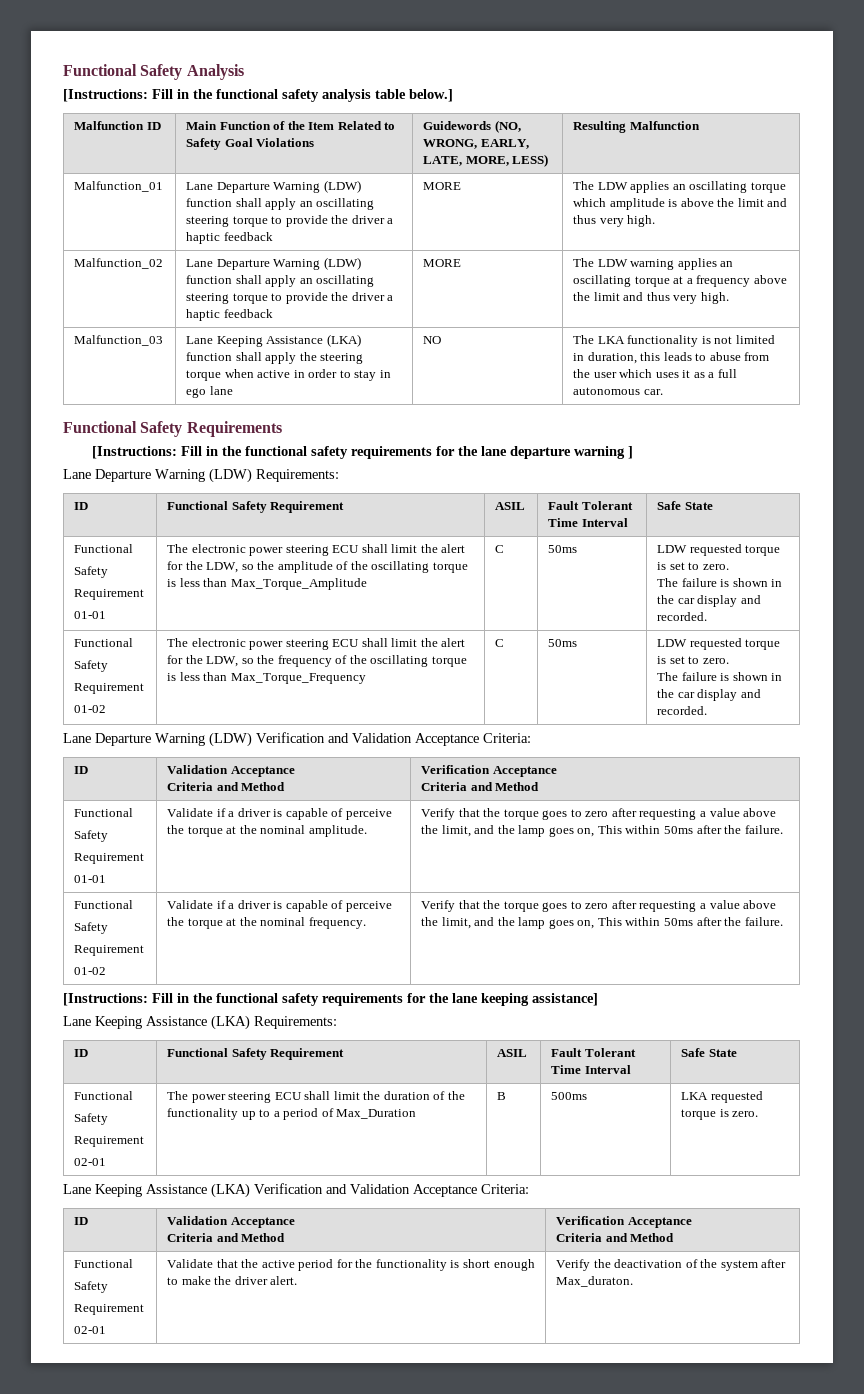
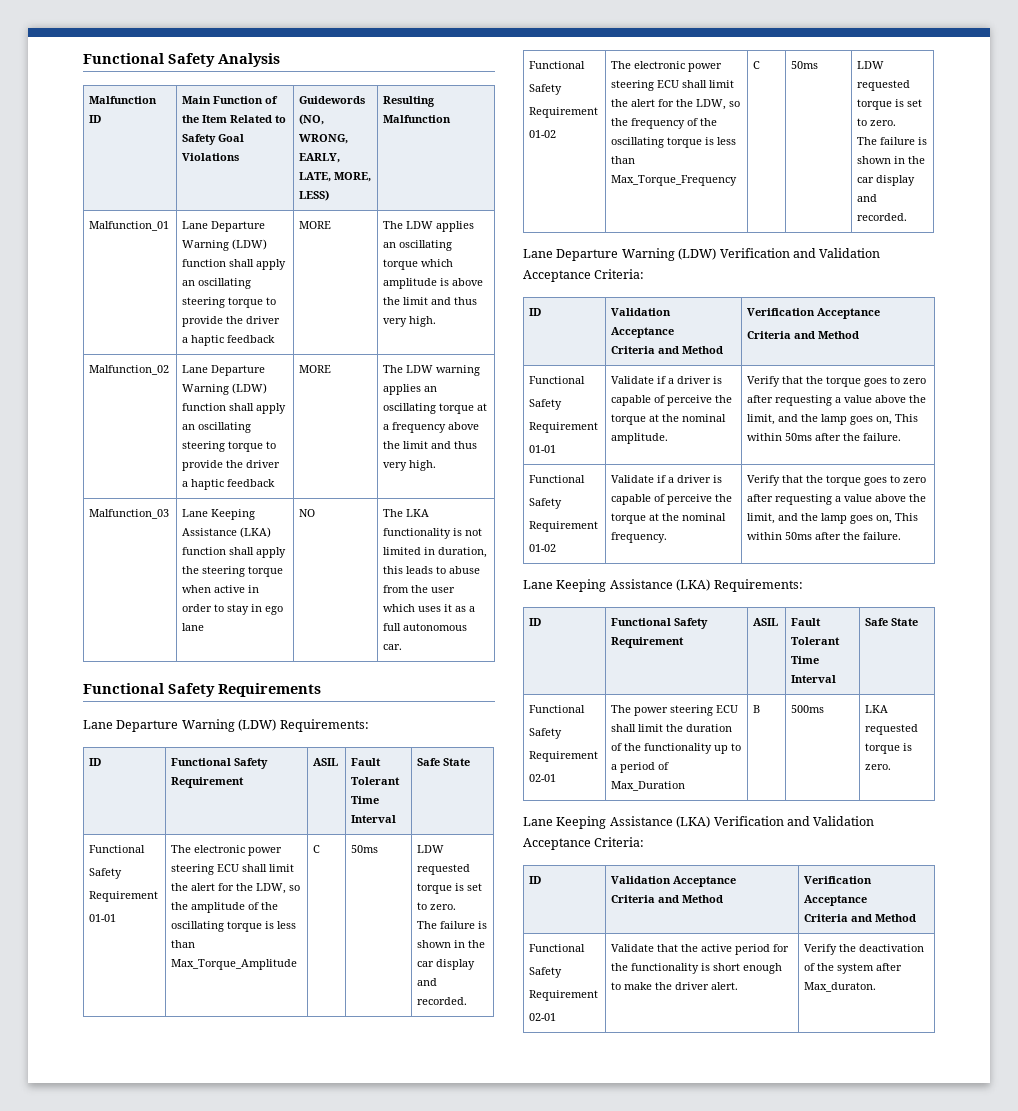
- [Instructions: Fill in the functional safety analysis table below.]
- [Instructions: Fill in the functional safety requirements for the lane departure warning ]
- [Instructions: Fill in the functional safety requirements for the lane keeping assistance]

